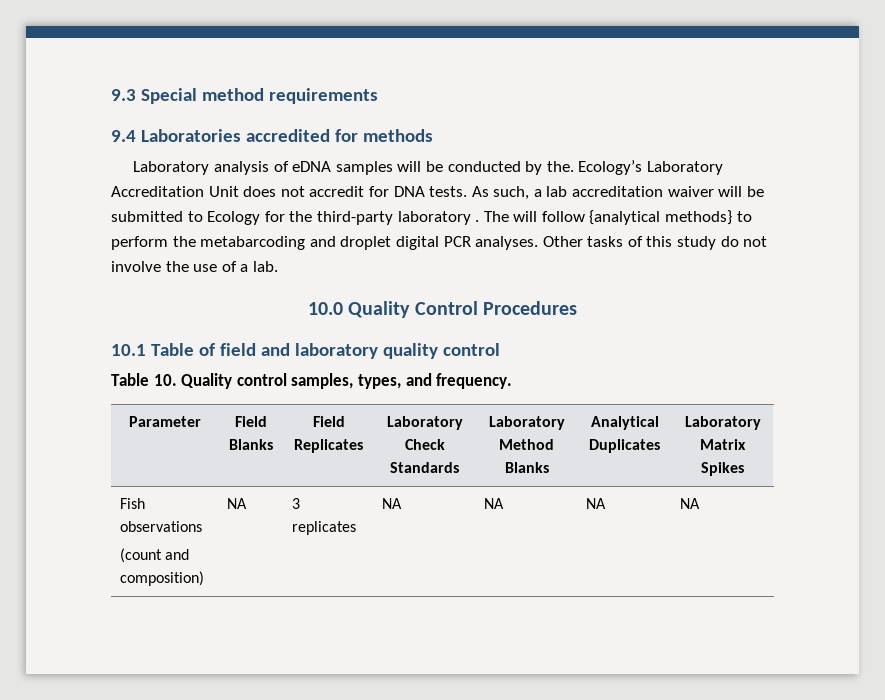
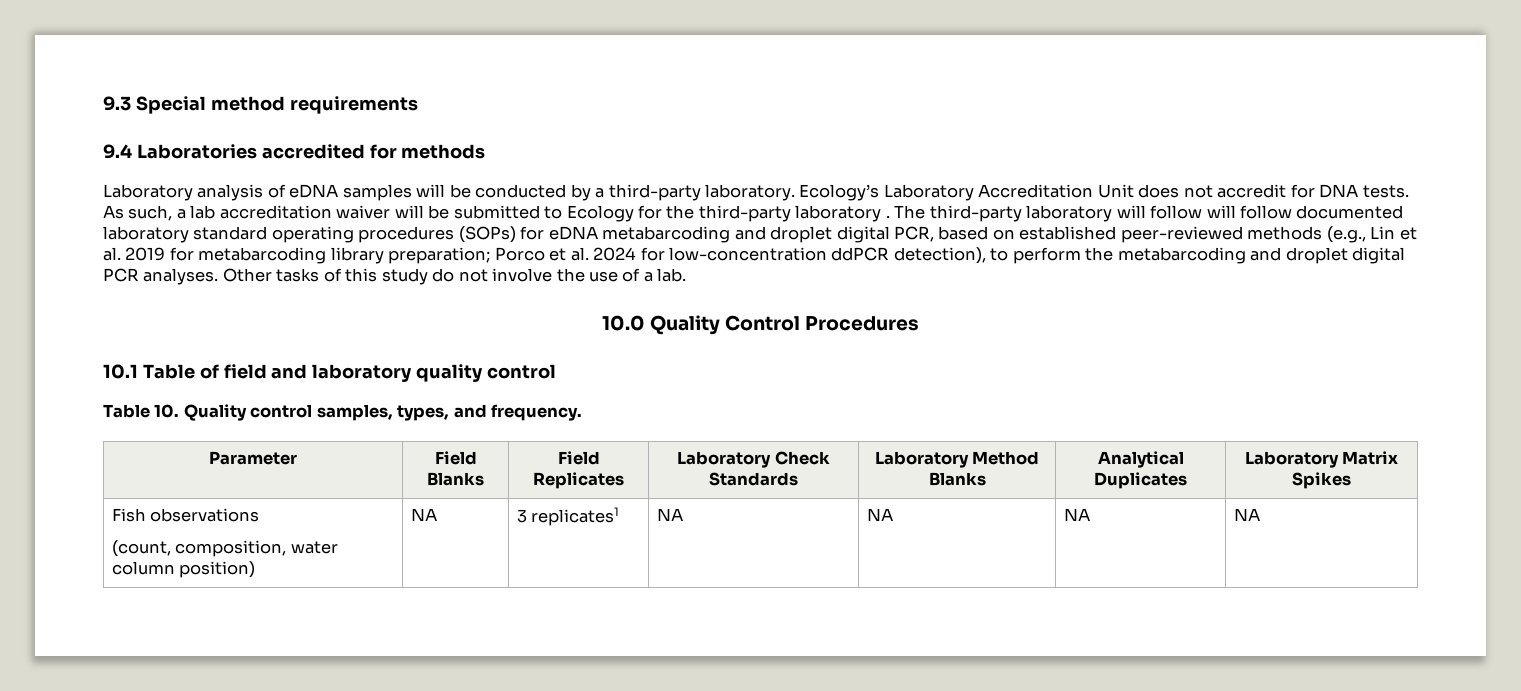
- Laboratory analysis of eDNA samples will be conducted by the.
+ Laboratory analysis of eDNA samples will be conducted by a third-party laboratory.
- The will follow {analytical methods} to perform the metabarcoding and droplet digital PCR analyses.
+ The third-party laboratory will follow will follow documented laboratory standard operating procedures (SOPs) for eDNA metabarcoding and droplet digital PCR, based on established peer-reviewed methods (e.g., Lin et al. 2019 for metabarcoding library preparation; Porco et al. 2024 for low-concentration ddPCR detection), to perform the metabarcoding and droplet digital PCR analyses.
  Fish observations
- (count and composition) | NA | 3 replicates | NA | NA | NA | NA
+ (count, composition, water column position) | NA | 3 replicates1 | NA | NA | NA | NA

